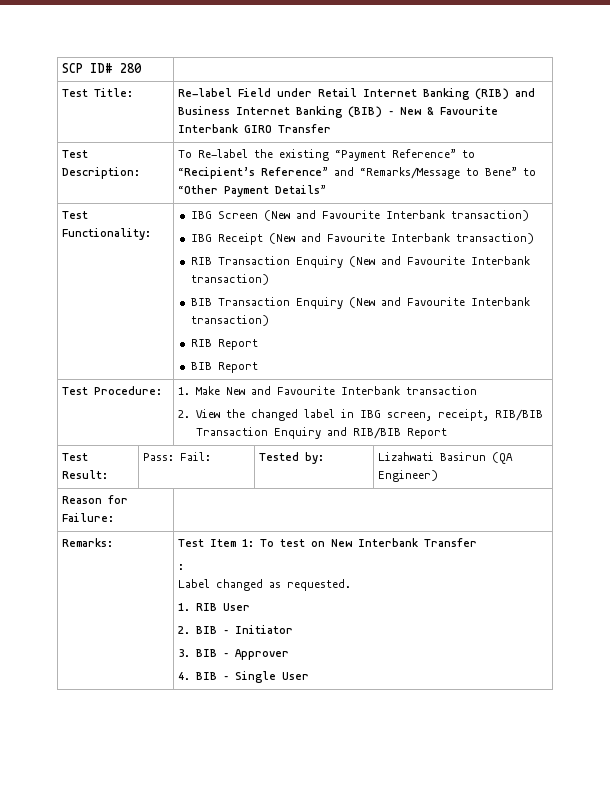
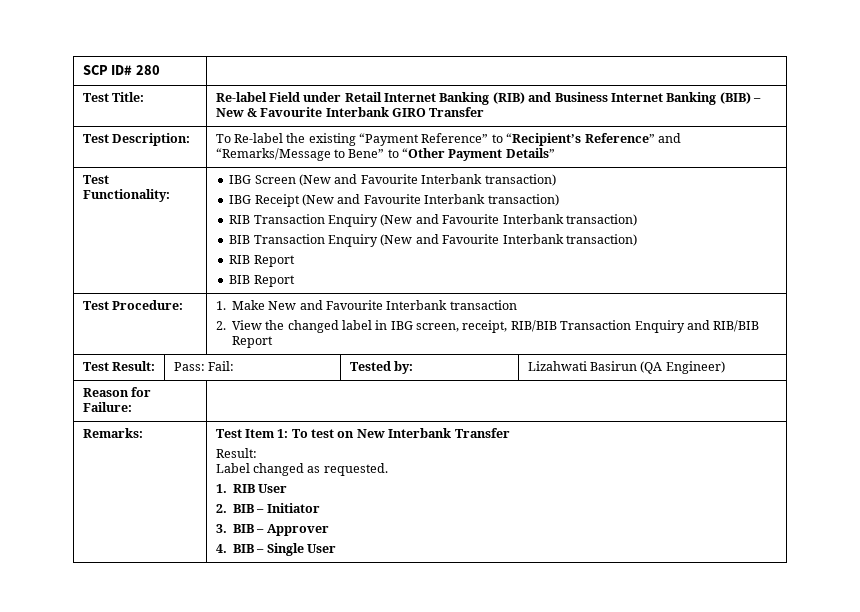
  Remarks: | Test Item 1: To test on New Interbank Transfer
- :
+ Result:

